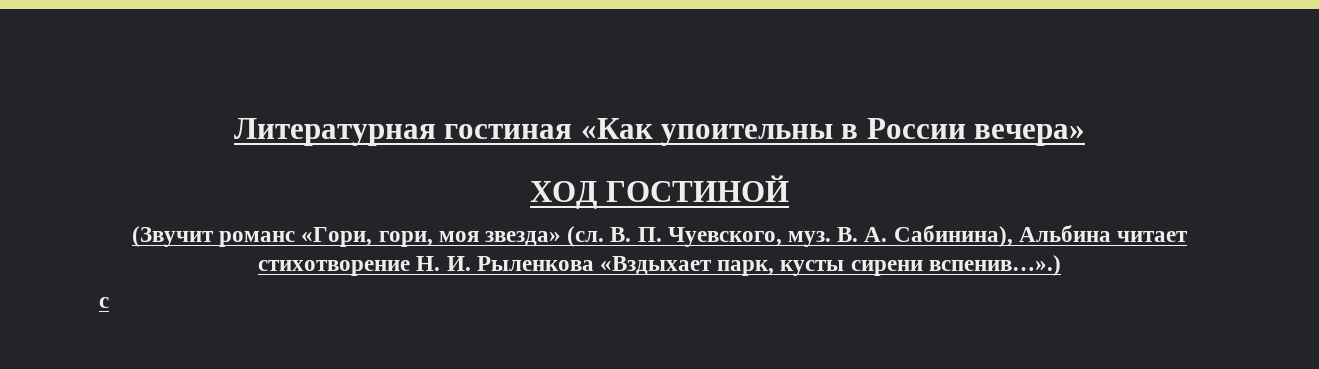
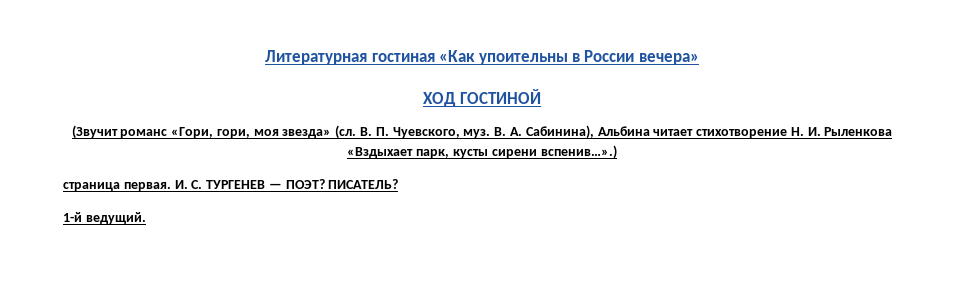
- с
+ страница первая. И. С. ТУРГЕНЕВ — ПОЭТ? ПИСАТЕЛЬ?
+ 1-й ведущий.

